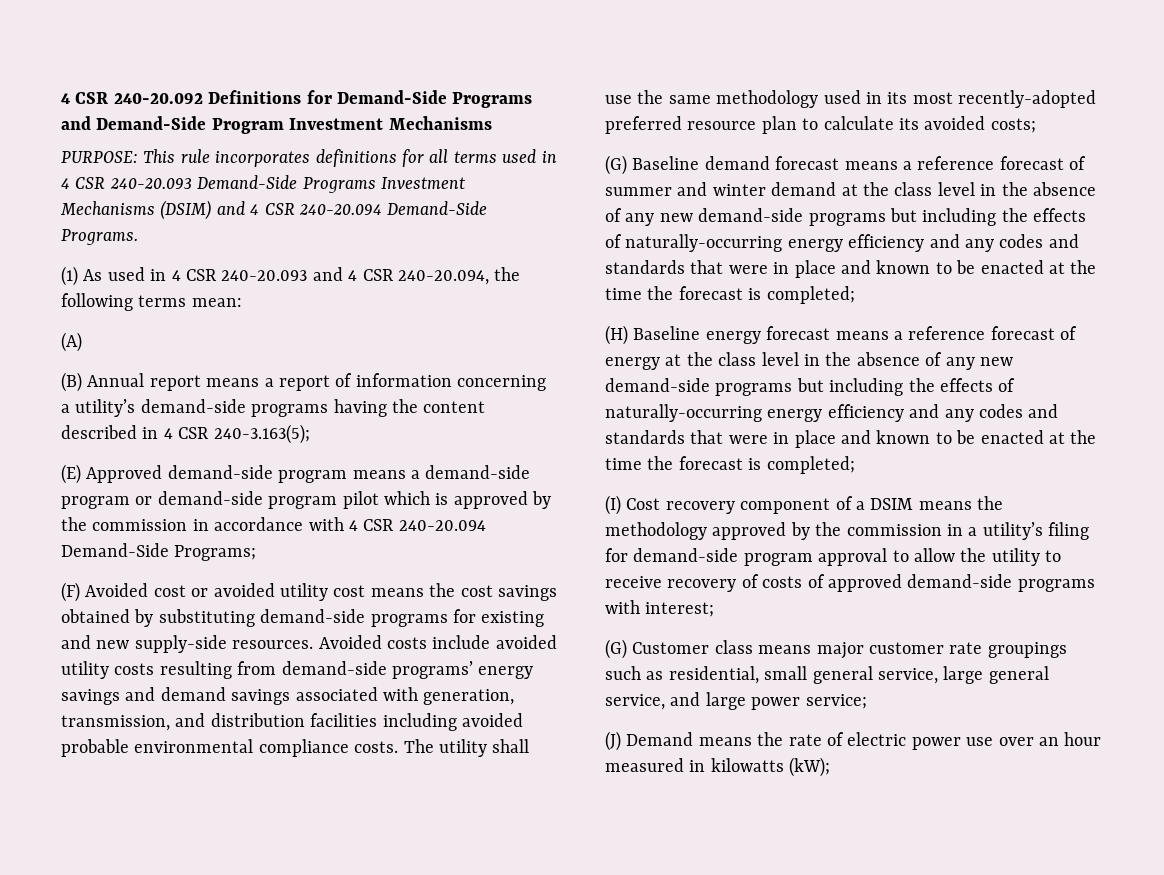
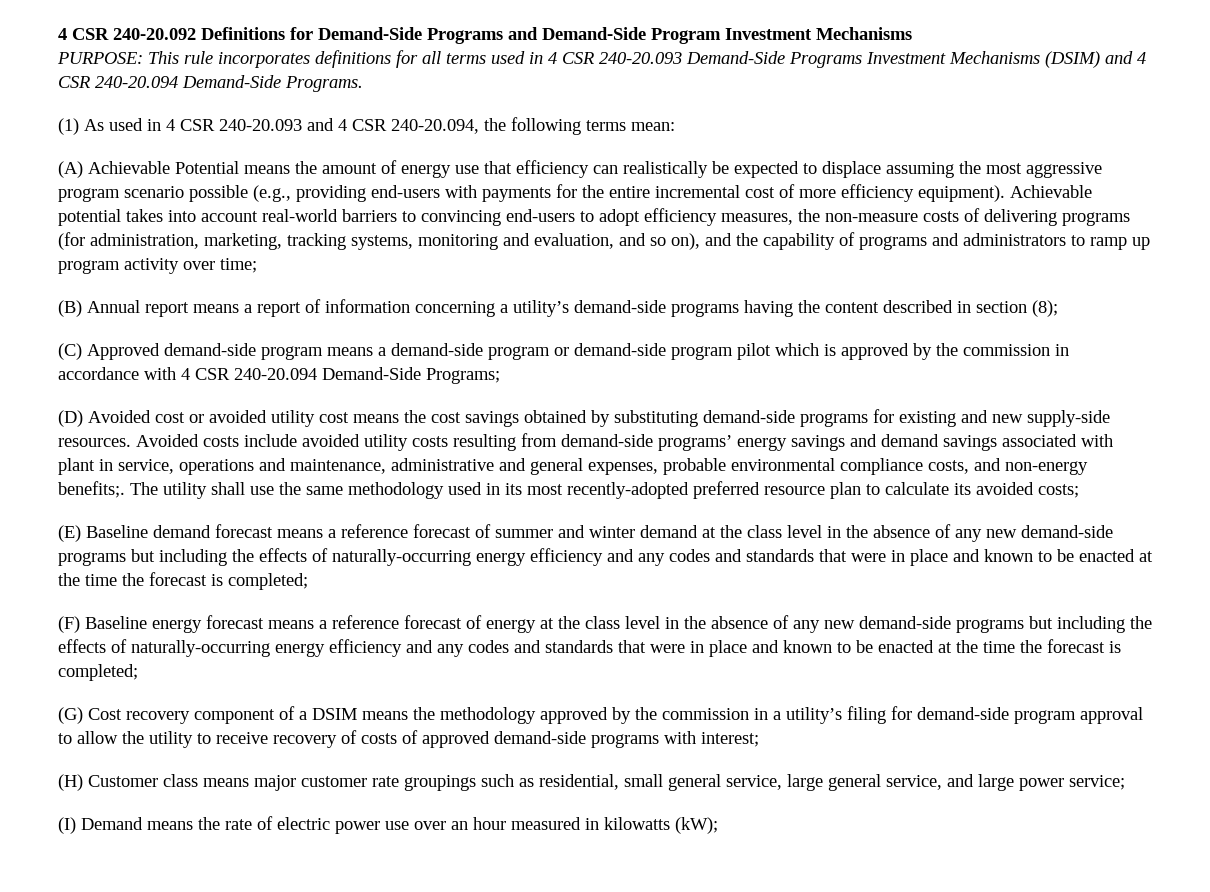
- (A)
+ (A) Achievable Potential means the amount of energy use that efficiency can realistically be expected to displace assuming the most aggressive program scenario possible (e.g., providing end-users with payments for the entire incremental cost of more efficiency equipment). Achievable potential takes into account real-world barriers to convincing end-users to adopt efficiency measures, the non-measure costs of delivering programs (for administration, marketing, tracking systems, monitoring and evaluation, and so on), and the capability of programs and administrators to ramp up program activity over time;
- (B) Annual report means a report of information concerning a utility’s demand-side programs having the content described in 4 CSR 240-3.163(5);
- (E) Approved demand-side program means a demand-side program or demand-side program pilot which is approved by the commission in accordance with 4 CSR 240-20.094 Demand-Side Programs;
+ (B) Annual report means a report of information concerning a utility’s demand-side programs having the content described in section (8);
+ (C) Approved demand-side program means a demand-side program or demand-side program pilot which is approved by the commission in accordance with 4 CSR 240-20.094 Demand-Side Programs;
- (F) Avoided cost or avoided utility cost means the cost savings obtained by substituting demand-side programs for existing and new supply-side resources.
+ (D) Avoided cost or avoided utility cost means the cost savings obtained by substituting demand-side programs for existing and new supply-side resources.
- Avoided costs include avoided utility costs resulting from demand-side programs’ energy savings and demand savings associated with generation, transmission, and distribution facilities including avoided probable environmental compliance costs.
+ Avoided costs include avoided utility costs resulting from demand-side programs’ energy savings and demand savings associated with plant in service, operations and maintenance, administrative and general expenses, probable environmental compliance costs, and non-energy benefits;.
- (G) Baseline demand forecast means a reference forecast of summer and winter demand at the class level in the absence of any new demand-side programs but including the effects of naturally-occurring energy efficiency and any codes and standards that were in place and known to be enacted at the time the forecast is completed;
+ (E) Baseline demand forecast means a reference forecast of summer and winter demand at the class level in the absence of any new demand-side programs but including the effects of naturally-occurring energy efficiency and any codes and standards that were in place and known to be enacted at the time the forecast is completed;
- (H) Baseline energy forecast means a reference forecast of energy at the class level in the absence of any new demand-side programs but including the effects of naturally-occurring energy efficiency and any codes and standards that were in place and known to be enacted at the time the forecast is completed;
+ (F) Baseline energy forecast means a reference forecast of energy at the class level in the absence of any new demand-side programs but including the effects of naturally-occurring energy efficiency and any codes and standards that were in place and known to be enacted at the time the forecast is completed;
- (I) Cost recovery component of a DSIM means the methodology approved by the commission in a utility’s filing for demand-side program approval to allow the utility to receive recovery of costs of approved demand-side programs with interest;
+ (G) Cost recovery component of a DSIM means the methodology approved by the commission in a utility’s filing for demand-side program approval to allow the utility to receive recovery of costs of approved demand-side programs with interest;
- (G) Customer class means major customer rate groupings such as residential, small general service, large general service, and large power service;
+ (H) Customer class means major customer rate groupings such as residential, small general service, large general service, and large power service;
- (J) Demand means the rate of electric power use over an hour measured in kilowatts (kW);
+ (I) Demand means the rate of electric power use over an hour measured in kilowatts (kW);

